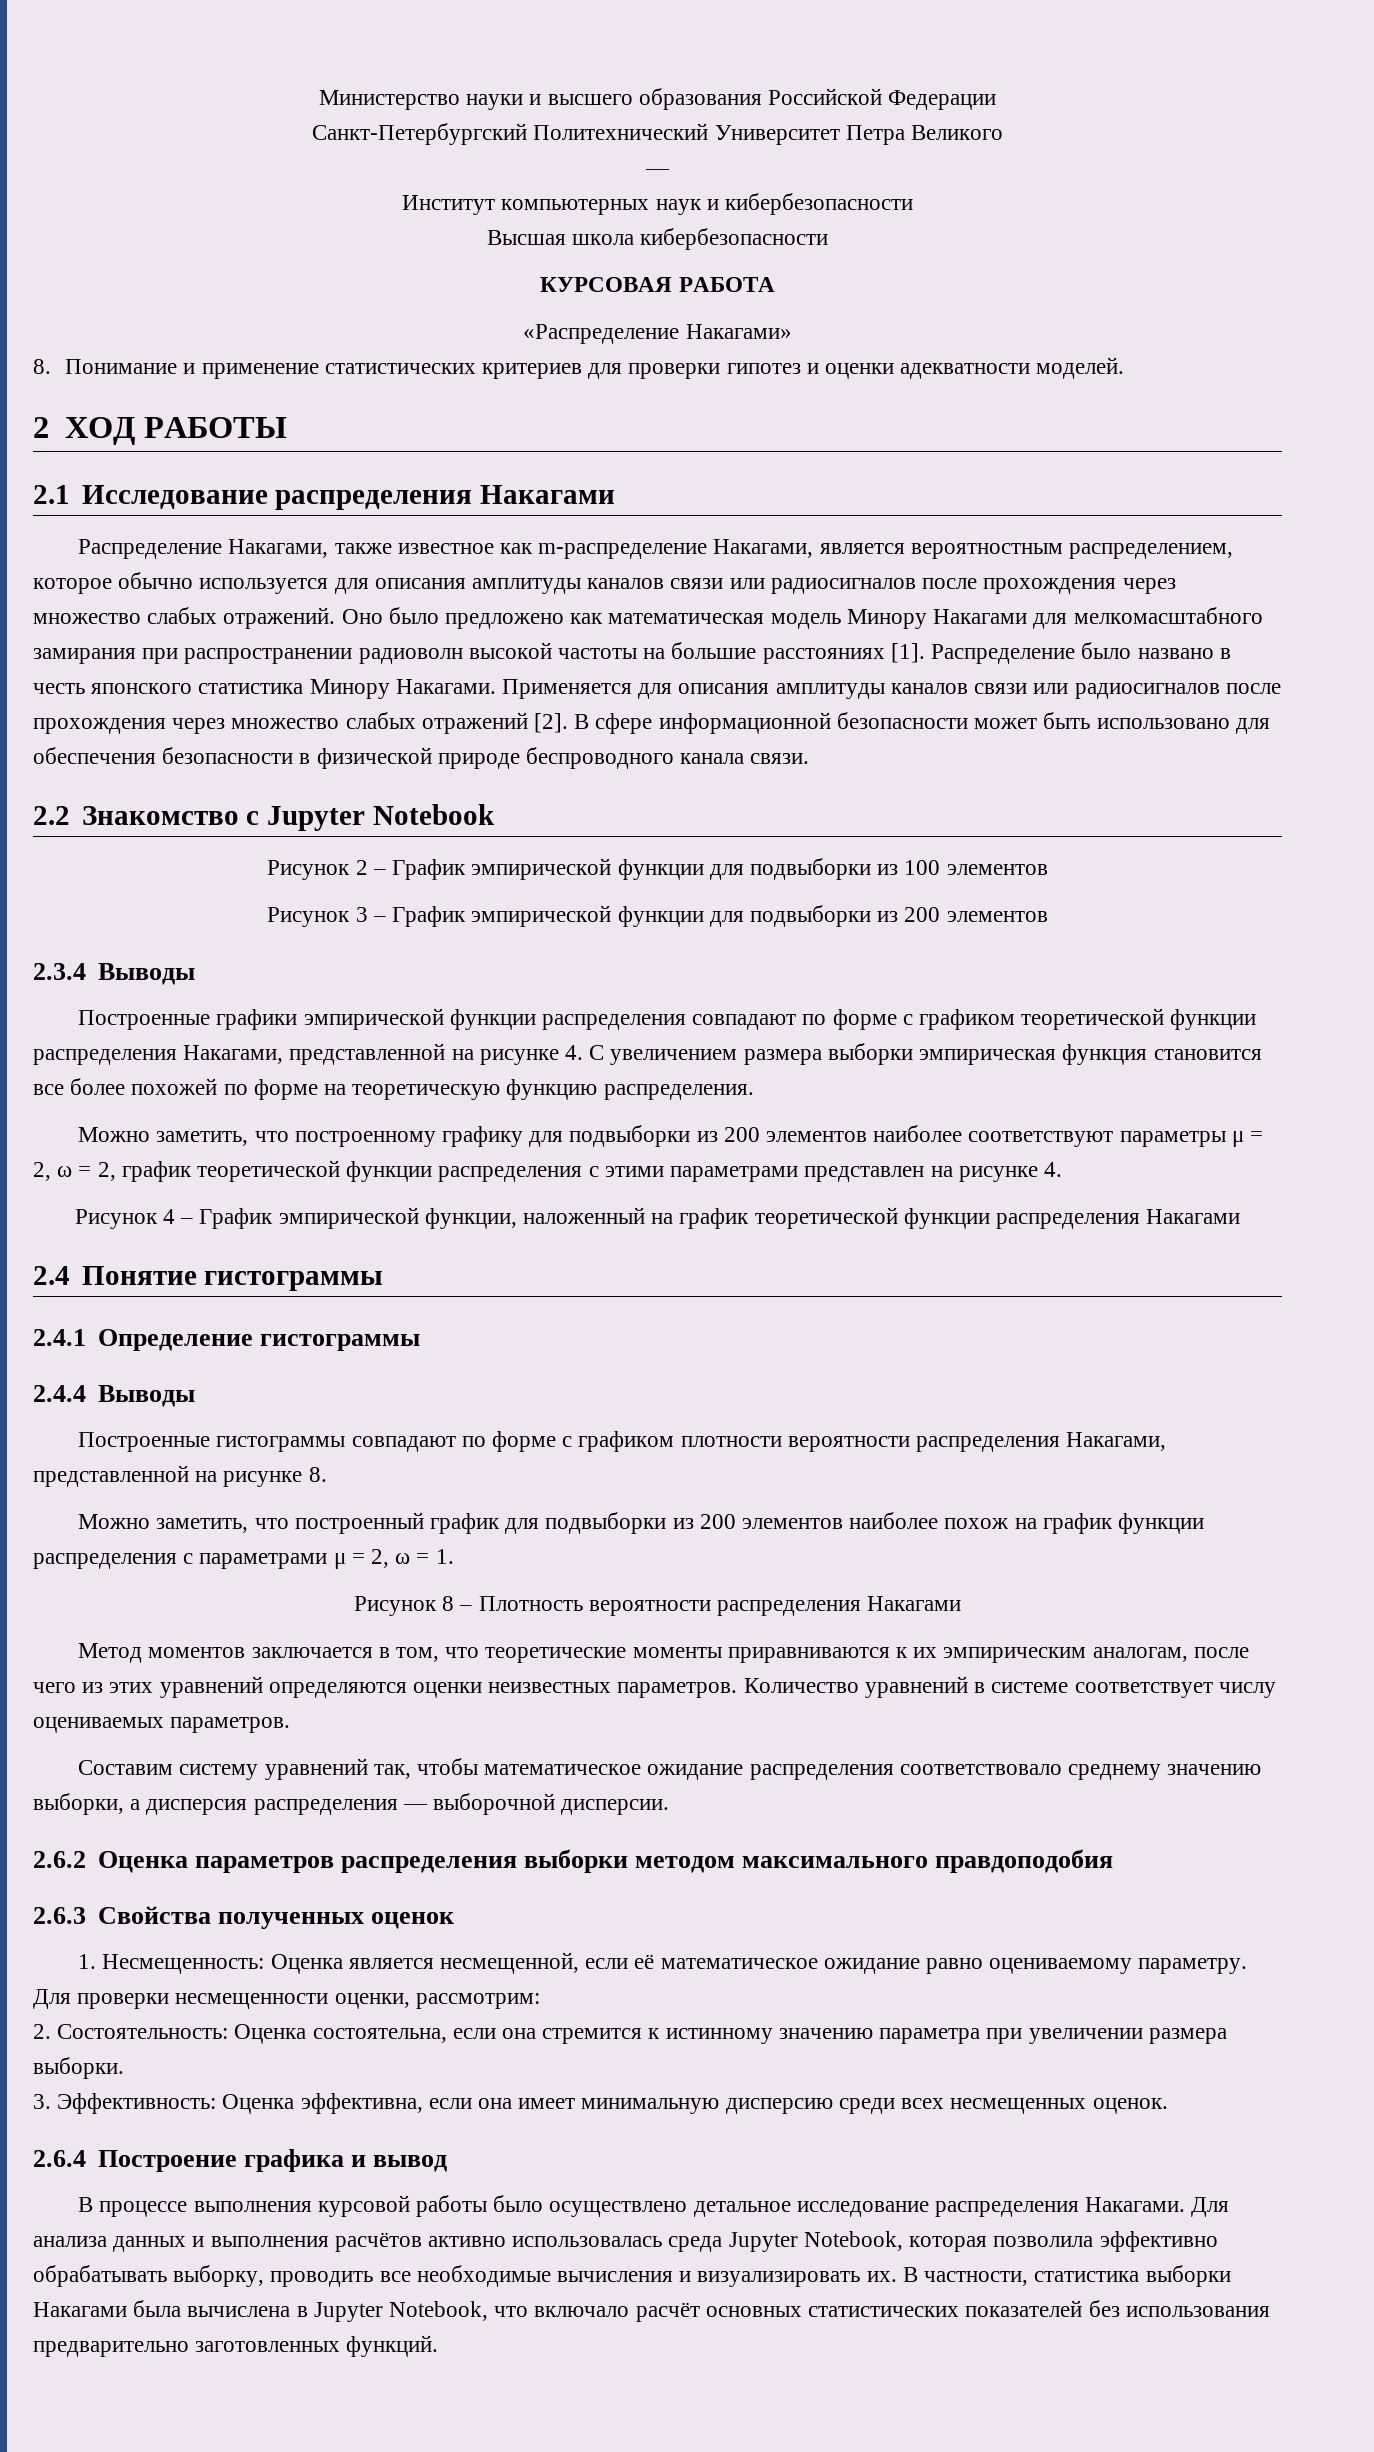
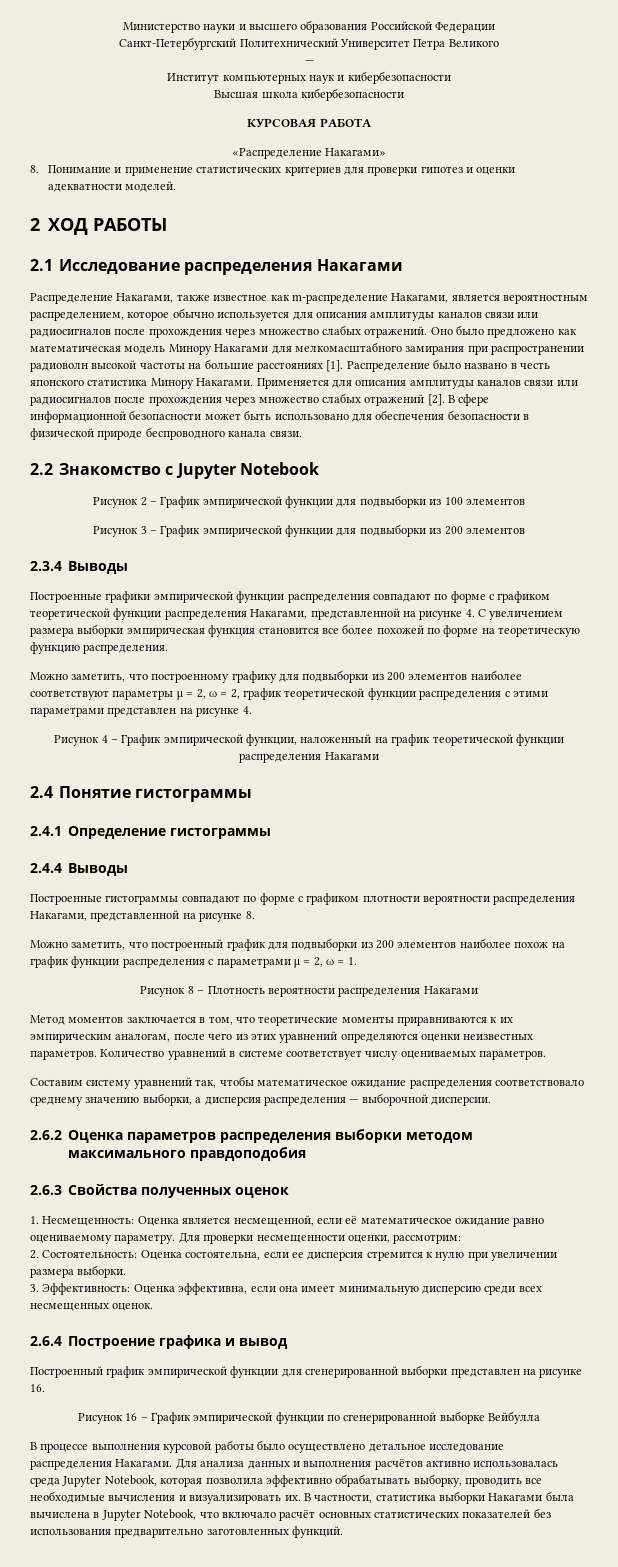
- 2. Состоятельность: Оценка состоятельна, если она стремится к истинному значению параметра при увеличении размера выборки.
+ 2. Состоятельность: Оценка состоятельна, если ее дисперсия стремится к нулю при увеличении размера выборки.
+ Построенный график эмпирической функции для сгенерированной выборки представлен на рисунке 16.
+ Рисунок 16 – График эмпирической функции по сгенерированной выборке Вейбулла

